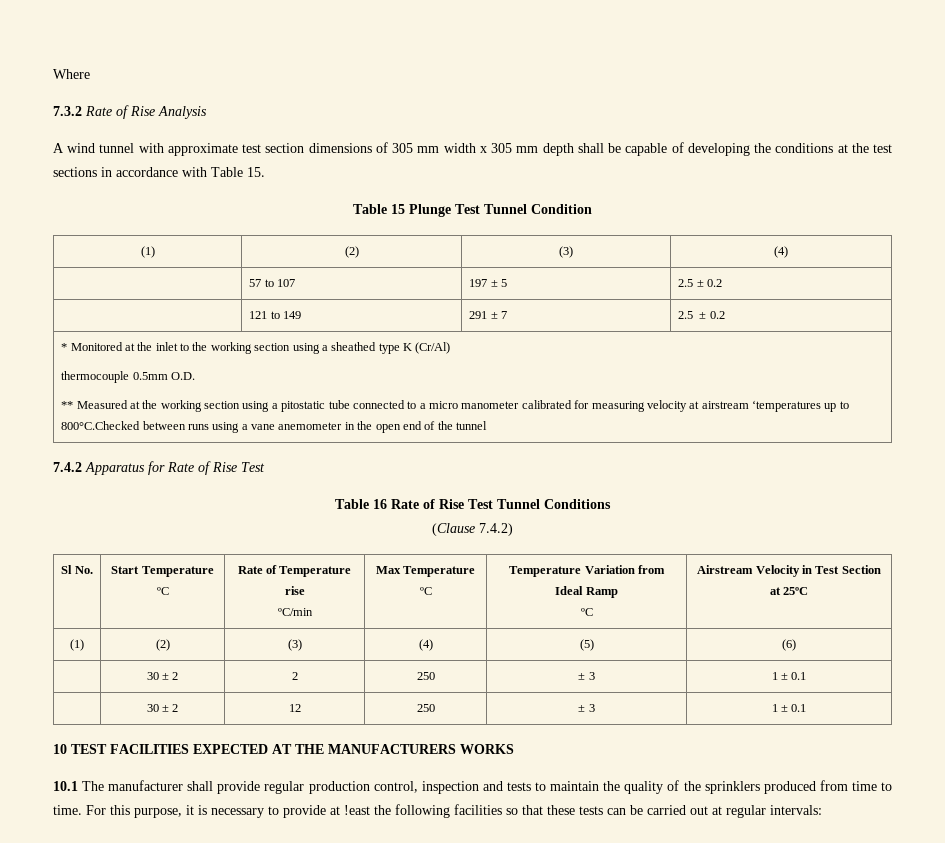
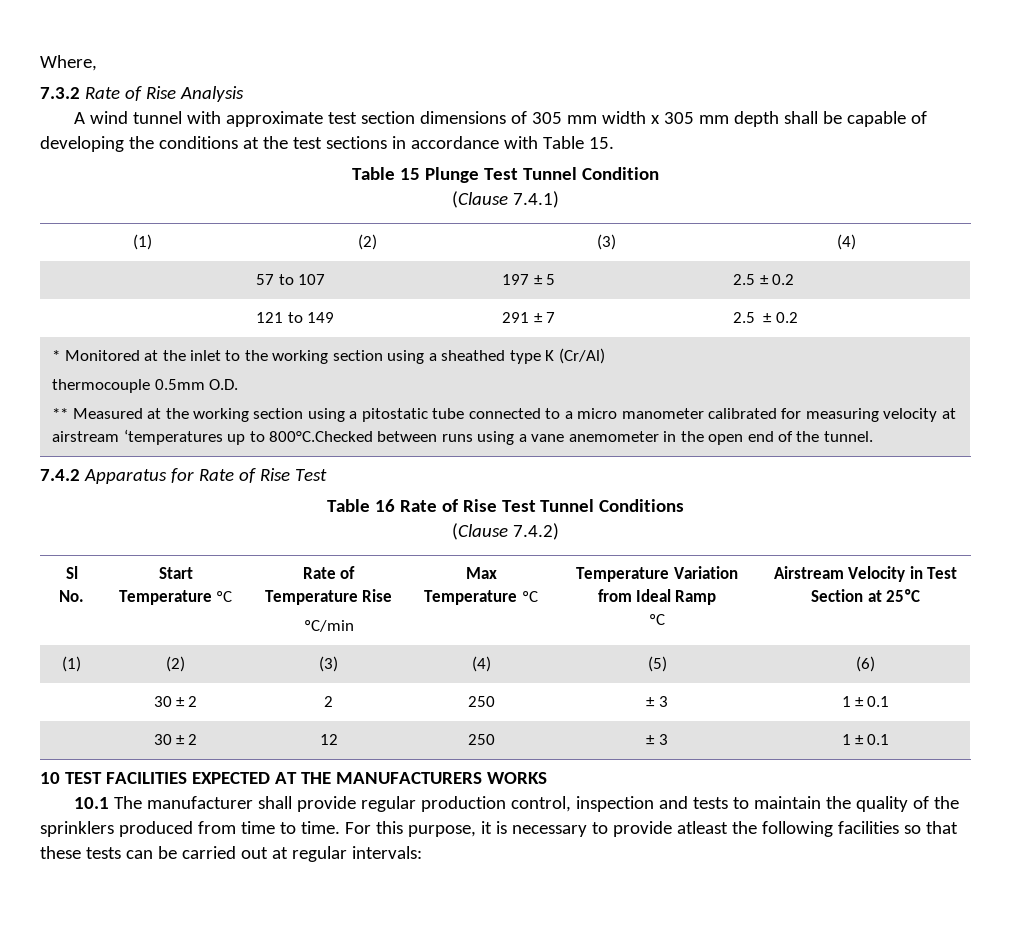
- Where
+ Where,
+ (Clause 7.4.1)
- ** Measured at the working section using a pitostatic tube connected to a micro manometer calibrated for measuring velocity at airstream ‘temperatures up to 800°C.Checked between runs using a vane anemometer in the open end of the tunnel
+ ** Measured at the working section using a pitostatic tube connected to a micro manometer calibrated for measuring velocity at airstream ‘temperatures up to 800°C.Checked between runs using a vane anemometer in the open end of the tunnel.
- Sl No. | Start Temperature ºC | Rate of Temperature rise
+ Sl No. | Start Temperature ºC | Rate of Temperature Rise
- For this purpose, it is necessary to provide at !east the following facilities so that these tests can be carried out at regular intervals:
+ For this purpose, it is necessary to provide atleast the following facilities so that these tests can be carried out at regular intervals:

